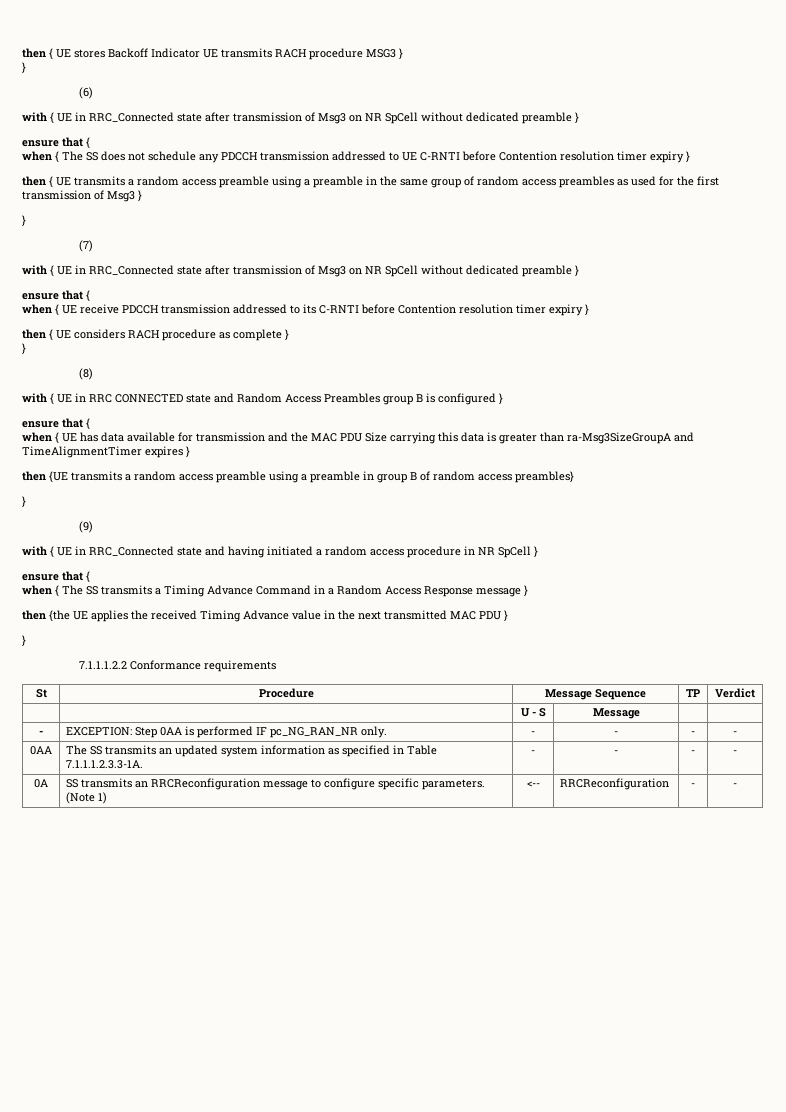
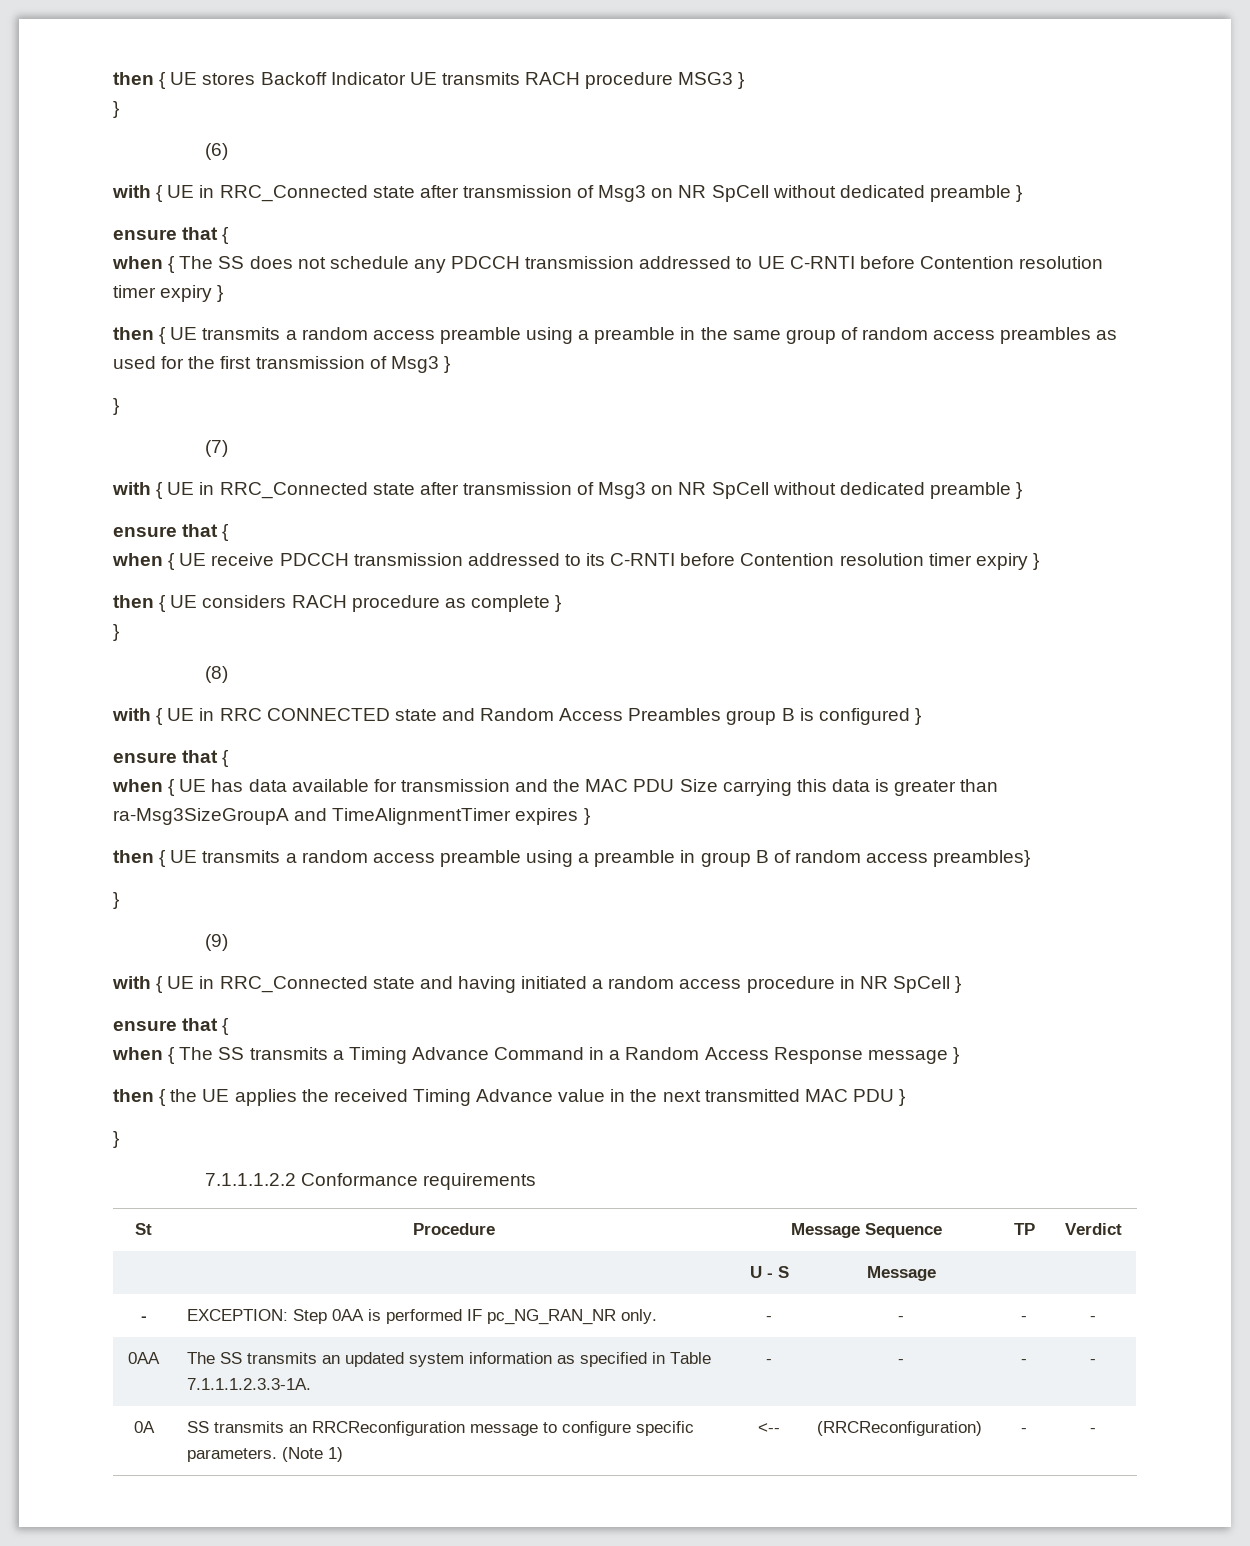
- then {UE transmits a random access preamble using a preamble in group B of random access preambles}
+ then { UE transmits a random access preamble using a preamble in group B of random access preambles}
- then {the UE applies the received Timing Advance value in the next transmitted MAC PDU }
+ then { the UE applies the received Timing Advance value in the next transmitted MAC PDU }
- 0A | SS transmits an RRCReconfiguration message to configure specific parameters. (Note 1) | <-- | RRCReconfiguration | - | -
+ 0A | SS transmits an RRCReconfiguration message to configure specific parameters. (Note 1) | <-- | (RRCReconfiguration) | - | -

